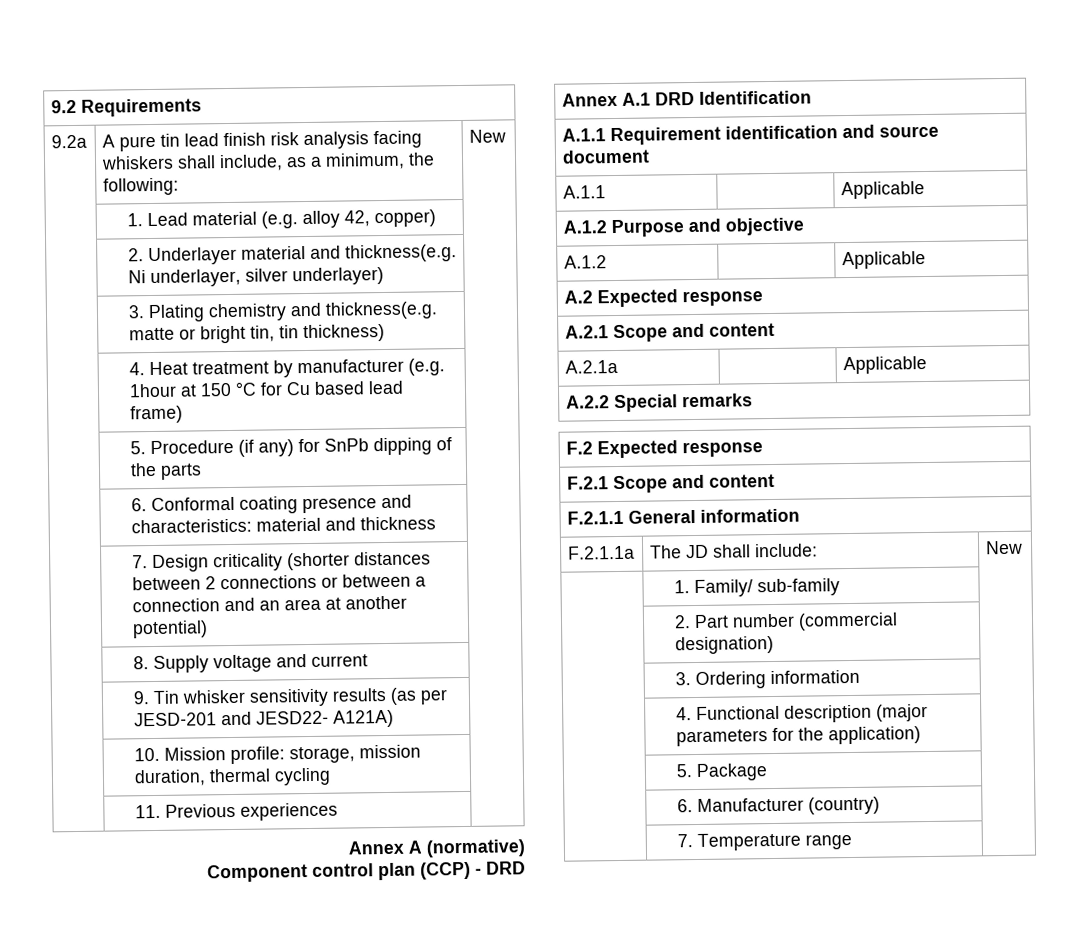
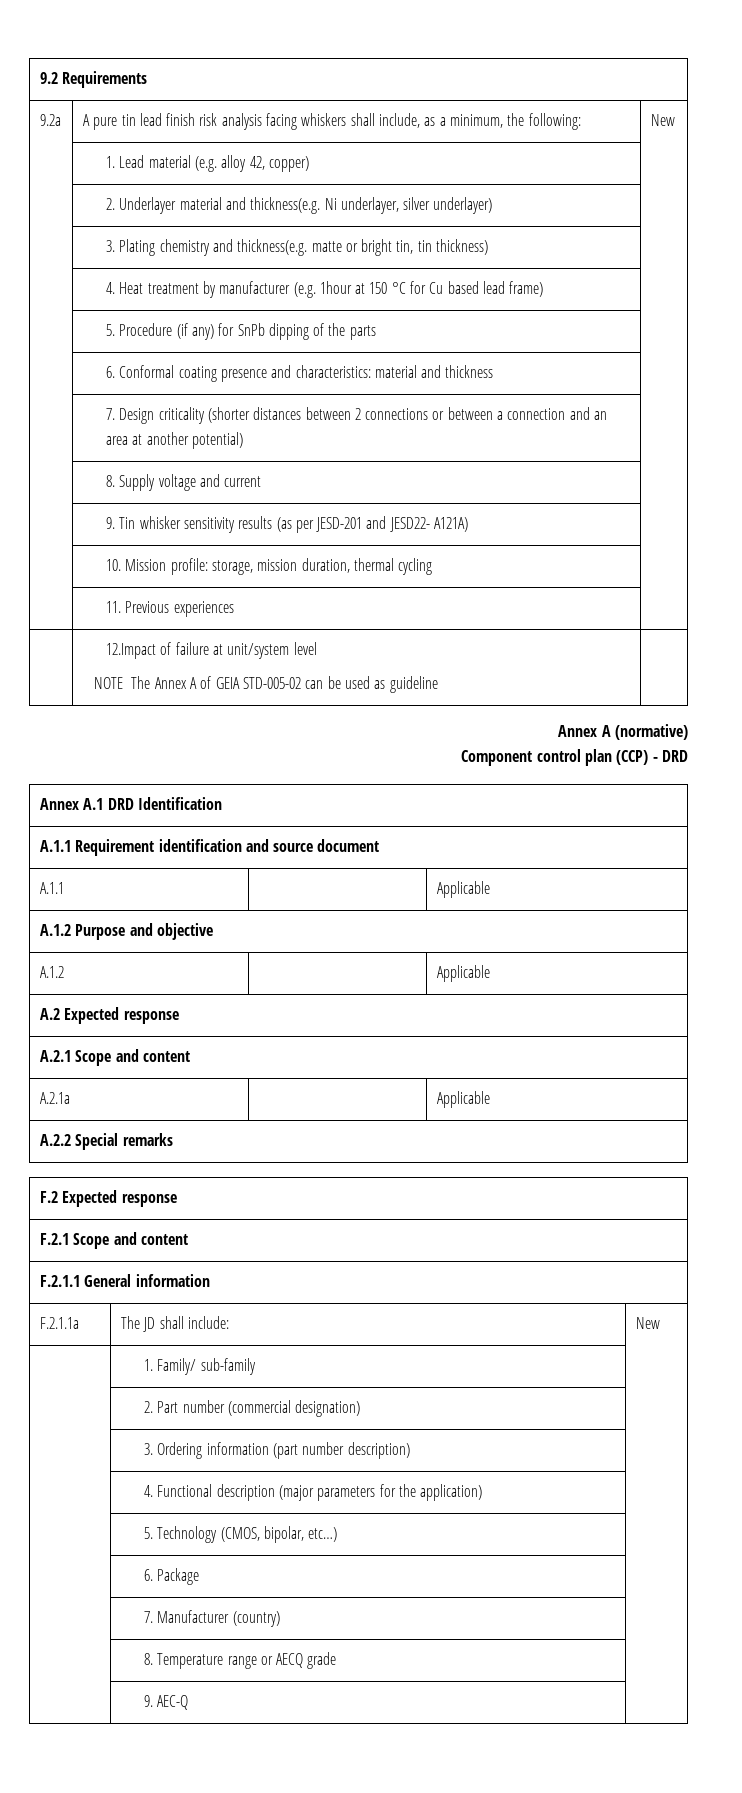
+ | 12.Impact of failure at unit/system level
+ NOTE The Annex A of GEIA STD-005-02 can be used as guideline |
- | 3. Ordering information |
+ | 3. Ordering information (part number description) |
- | 5. Package |
+ | 5. Technology (CMOS, bipolar, etc…) |
+ | 6. Package |
- | 6. Manufacturer (country) |
+ | 7. Manufacturer (country) |
- | 7. Temperature range |
+ | 8. Temperature range or AECQ grade |
+ | 9. AEC-Q |

